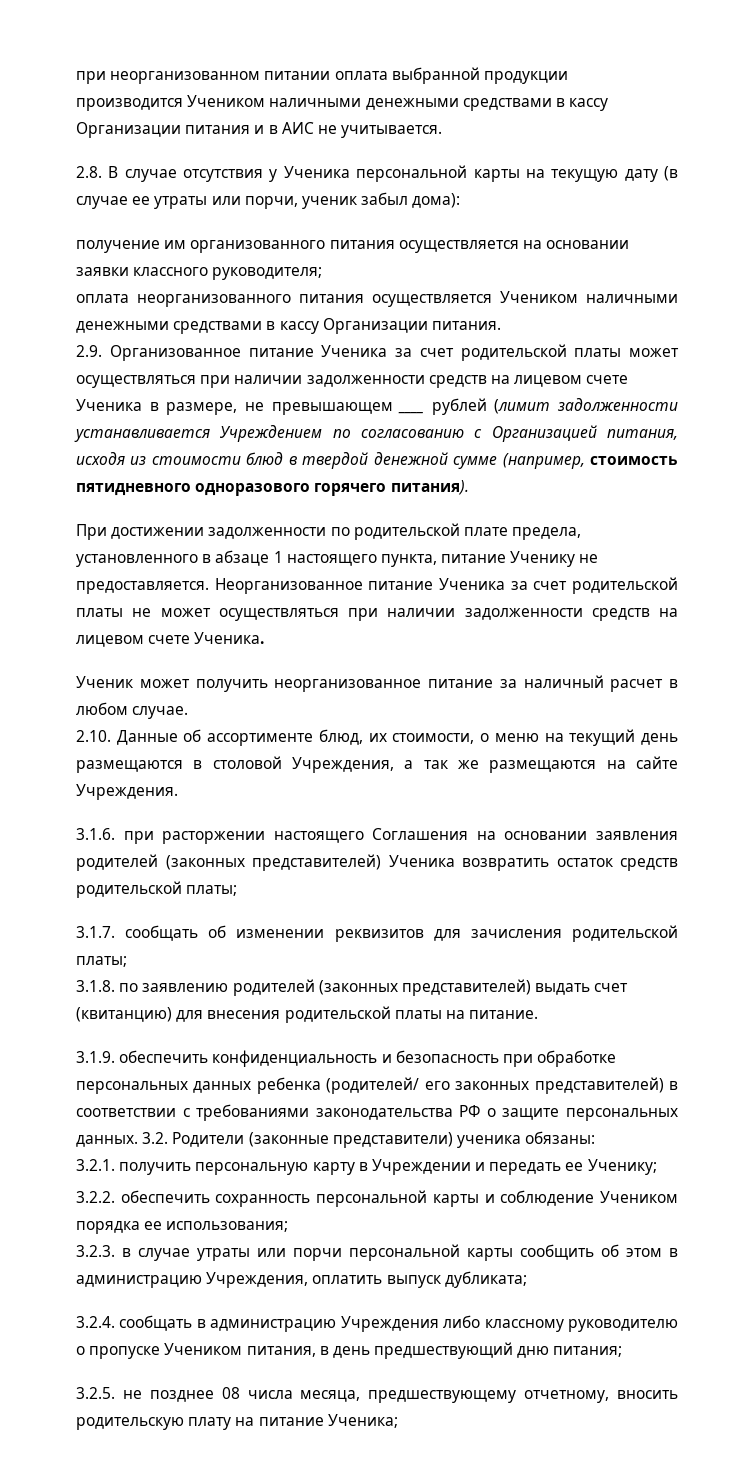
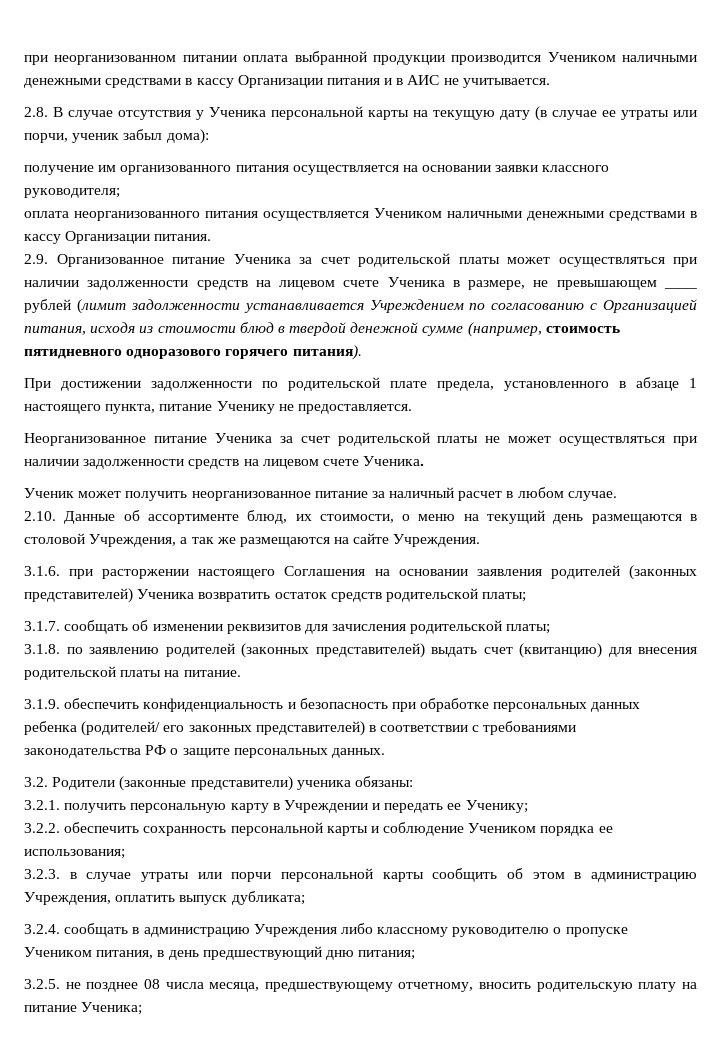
- При достижении задолженности по родительской плате предела, установленного в абзаце 1 настоящего пункта, питание Ученику не предоставляется. Неорганизованное питание Ученика за счет родительской платы не может осуществляться при наличии задолженности средств на лицевом счете Ученика.
+ При достижении задолженности по родительской плате предела, установленного в абзаце 1 настоящего пункта, питание Ученику не предоставляется.
+ Неорганизованное питание Ученика за счет родительской платы не может осуществляться при наличии задолженности средств на лицевом счете Ученика.
- 3.1.9. обеспечить конфиденциальность и безопасность при обработке персональных данных ребенка (родителей/ его законных представителей) в соответствии с требованиями законодательства РФ о защите персональных данных. 3.2. Родители (законные представители) ученика обязаны:
+ 3.1.9. обеспечить конфиденциальность и безопасность при обработке персональных данных ребенка (родителей/ его законных представителей) в соответствии с требованиями законодательства РФ о защите персональных данных.
+ 3.2. Родители (законные представители) ученика обязаны:

